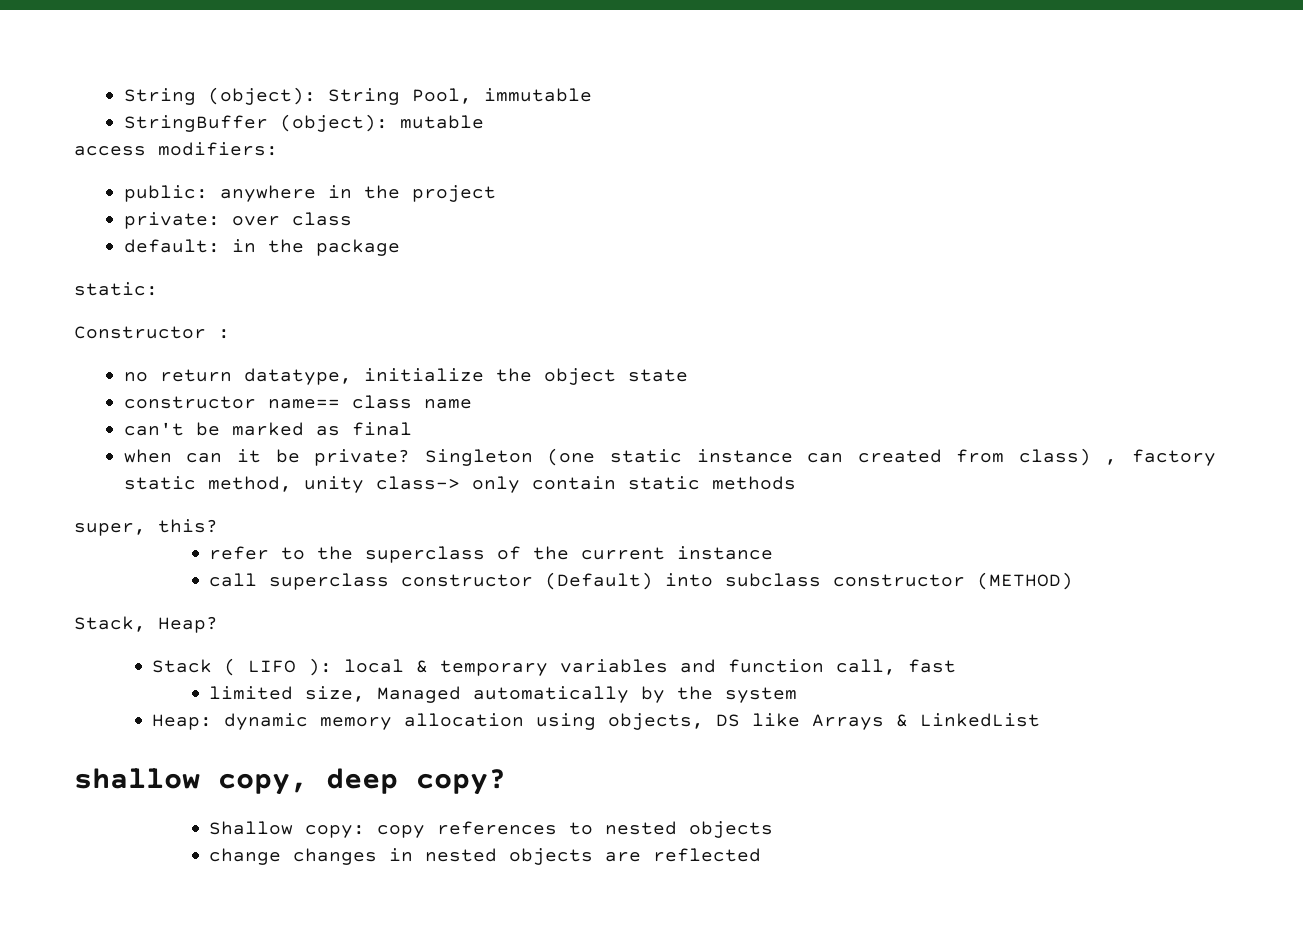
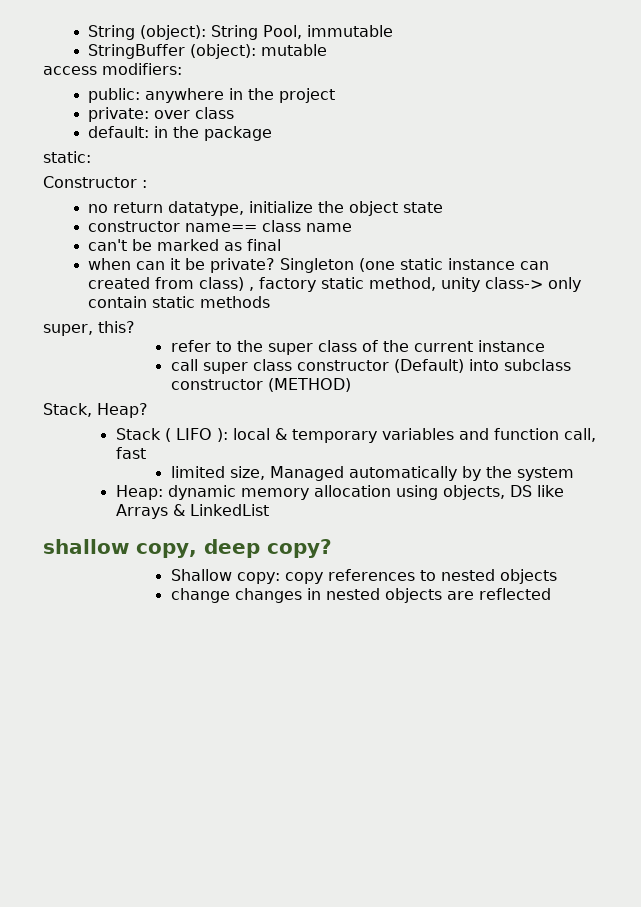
- refer to the superclass of the current instance
+ refer to the super class of the current instance
- call superclass constructor (Default) into subclass constructor (METHOD)
+ call super class constructor (Default) into subclass constructor (METHOD)

